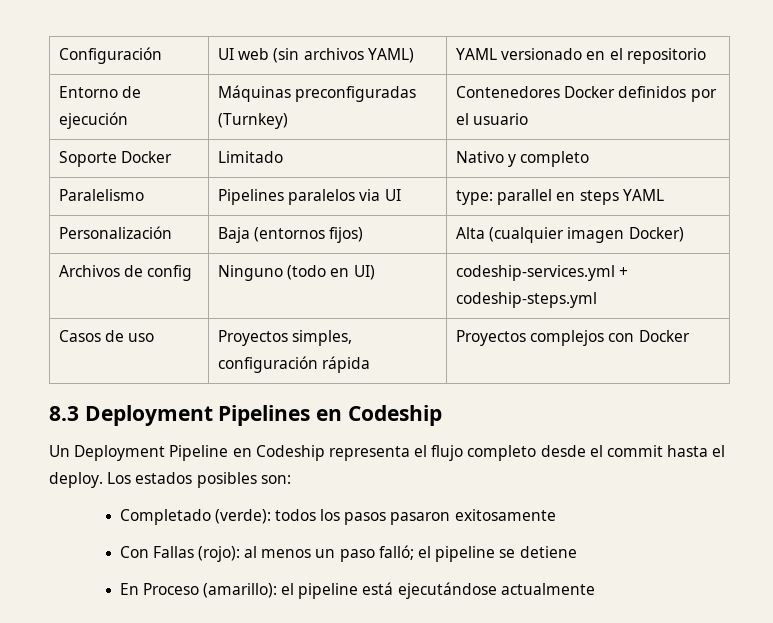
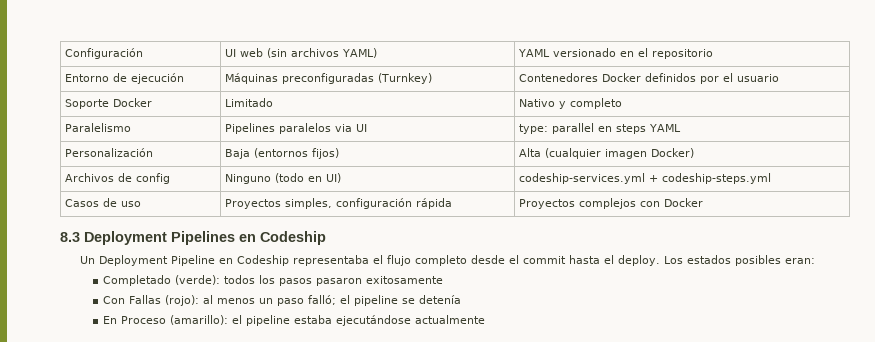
- Un Deployment Pipeline en Codeship representa el flujo completo desde el commit hasta el deploy.
+ Un Deployment Pipeline en Codeship representaba el flujo completo desde el commit hasta el deploy.
- Los estados posibles son:
+ Los estados posibles eran:
- Con Fallas (rojo): al menos un paso falló; el pipeline se detiene
+ Con Fallas (rojo): al menos un paso falló; el pipeline se detenía
- En Proceso (amarillo): el pipeline está ejecutándose actualmente
+ En Proceso (amarillo): el pipeline estaba ejecutándose actualmente

